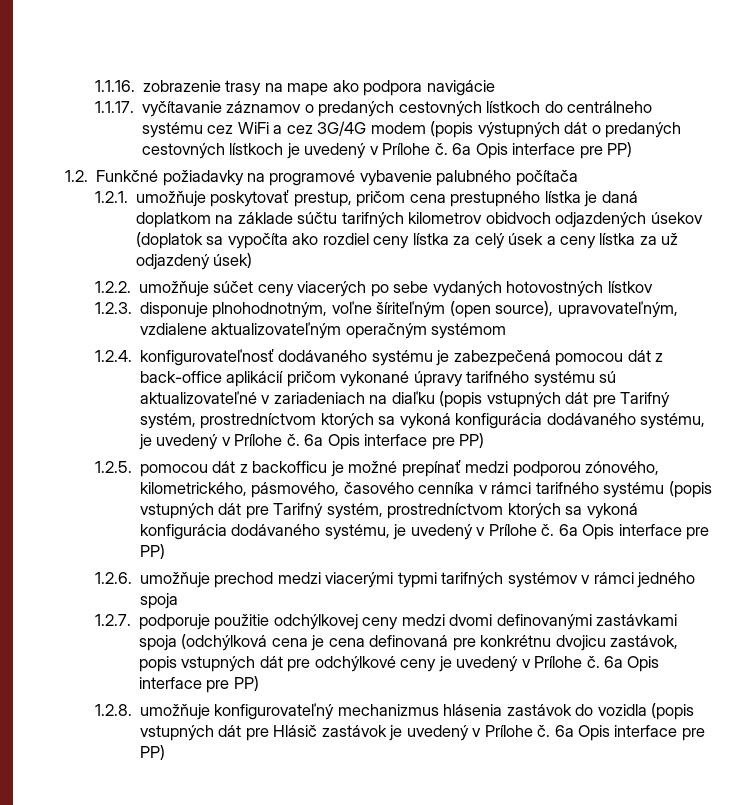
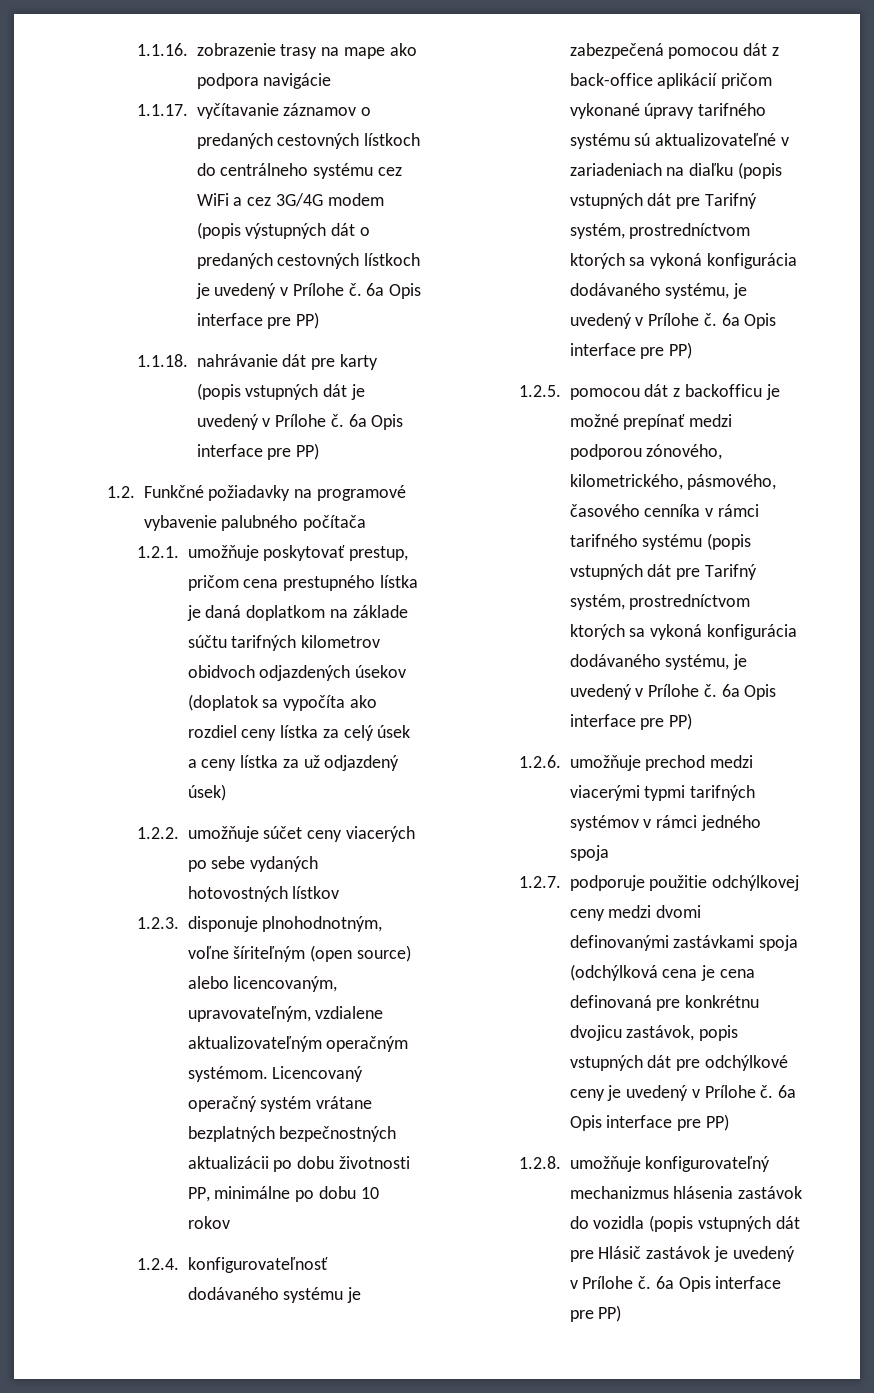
+ 1.1.18. nahrávanie dát pre karty (popis vstupných dát je uvedený v Prílohe č. 6a Opis interface pre PP)
- 1.2.3. disponuje plnohodnotným, voľne šíriteľným (open source), upravovateľným, vzdialene aktualizovateľným operačným systémom
+ 1.2.3. disponuje plnohodnotným, voľne šíriteľným (open source) alebo licencovaným, upravovateľným, vzdialene aktualizovateľným operačným systémom. Licencovaný operačný systém vrátane bezplatných bezpečnostných aktualizácii po dobu životnosti PP, minimálne po dobu 10 rokov

